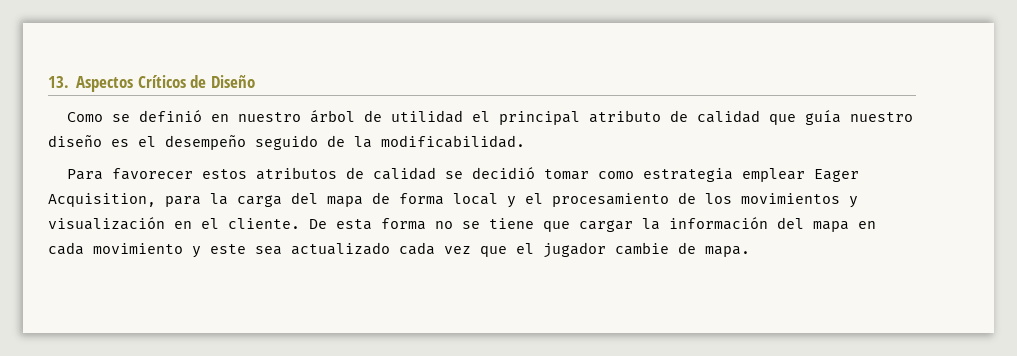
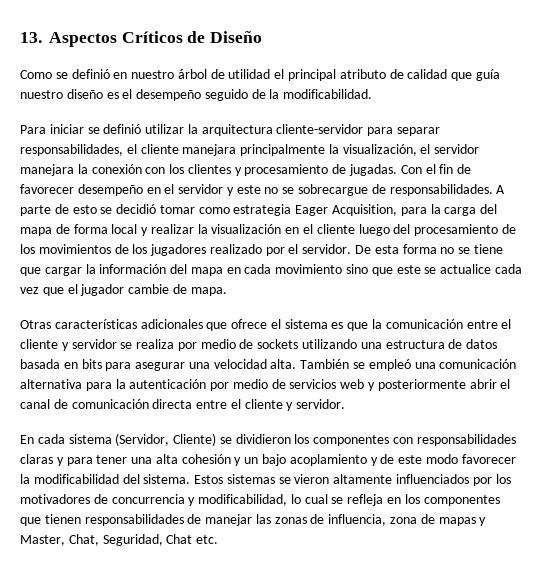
- Para favorecer estos atributos de calidad se decidió tomar como estrategia emplear Eager Acquisition, para la carga del mapa de forma local y el procesamiento de los movimientos y visualización en el cliente.
+ Para iniciar se definió utilizar la arquitectura cliente-servidor para separar responsabilidades, el cliente manejara principalmente la visualización, el servidor manejara la conexión con los clientes y procesamiento de jugadas. Con el fin de favorecer desempeño en el servidor y este no se sobrecargue de responsabilidades. A parte de esto se decidió tomar como estrategia Eager Acquisition, para la carga del mapa de forma local y realizar la visualización en el cliente luego del procesamiento de los movimientos de los jugadores realizado por el servidor.
- De esta forma no se tiene que cargar la información del mapa en cada movimiento y este sea actualizado cada vez que el jugador cambie de mapa.
+ De esta forma no se tiene que cargar la información del mapa en cada movimiento sino que este se actualice cada vez que el jugador cambie de mapa.
+ Otras características adicionales que ofrece el sistema es que la comunicación entre el cliente y servidor se realiza por medio de sockets utilizando una estructura de datos basada en bits para asegurar una velocidad alta. También se empleó una comunicación alternativa para la autenticación por medio de servicios web y posteriormente abrir el canal de comunicación directa entre el cliente y servidor.
+ En cada sistema (Servidor, Cliente) se dividieron los componentes con responsabilidades claras y para tener una alta cohesión y un bajo acoplamiento y de este modo favorecer la modificabilidad del sistema. Estos sistemas se vieron altamente influenciados por los motivadores de concurrencia y modificabilidad, lo cual se refleja en los componentes que tienen responsabilidades de manejar las zonas de influencia, zona de mapas y Master, Chat, Seguridad, Chat etc.

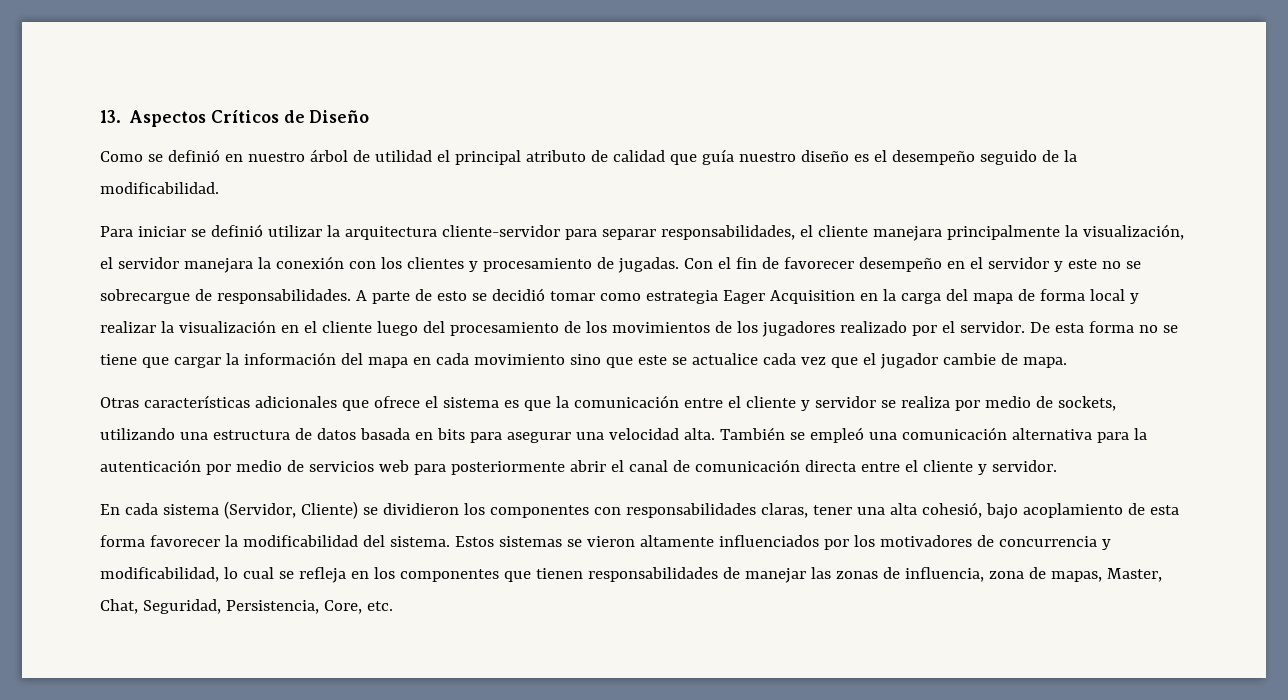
- A parte de esto se decidió tomar como estrategia Eager Acquisition, para la carga del mapa de forma local y realizar la visualización en el cliente luego del procesamiento de los movimientos de los jugadores realizado por el servidor.
+ A parte de esto se decidió tomar como estrategia Eager Acquisition en la carga del mapa de forma local y realizar la visualización en el cliente luego del procesamiento de los movimientos de los jugadores realizado por el servidor.
- Otras características adicionales que ofrece el sistema es que la comunicación entre el cliente y servidor se realiza por medio de sockets utilizando una estructura de datos basada en bits para asegurar una velocidad alta.
+ Otras características adicionales que ofrece el sistema es que la comunicación entre el cliente y servidor se realiza por medio de sockets, utilizando una estructura de datos basada en bits para asegurar una velocidad alta.
- También se empleó una comunicación alternativa para la autenticación por medio de servicios web y posteriormente abrir el canal de comunicación directa entre el cliente y servidor.
+ También se empleó una comunicación alternativa para la autenticación por medio de servicios web para posteriormente abrir el canal de comunicación directa entre el cliente y servidor.
- En cada sistema (Servidor, Cliente) se dividieron los componentes con responsabilidades claras y para tener una alta cohesión y un bajo acoplamiento y de este modo favorecer la modificabilidad del sistema.
+ En cada sistema (Servidor, Cliente) se dividieron los componentes con responsabilidades claras, tener una alta cohesió, bajo acoplamiento de esta forma favorecer la modificabilidad del sistema.
- Estos sistemas se vieron altamente influenciados por los motivadores de concurrencia y modificabilidad, lo cual se refleja en los componentes que tienen responsabilidades de manejar las zonas de influencia, zona de mapas y Master, Chat, Seguridad, Chat etc.
+ Estos sistemas se vieron altamente influenciados por los motivadores de concurrencia y modificabilidad, lo cual se refleja en los componentes que tienen responsabilidades de manejar las zonas de influencia, zona de mapas, Master, Chat, Seguridad, Persistencia, Core, etc.

